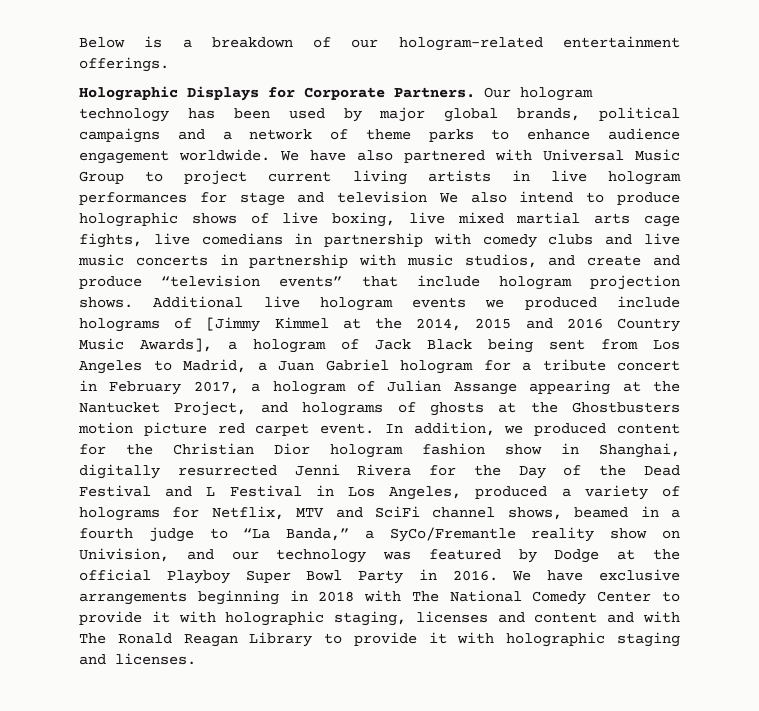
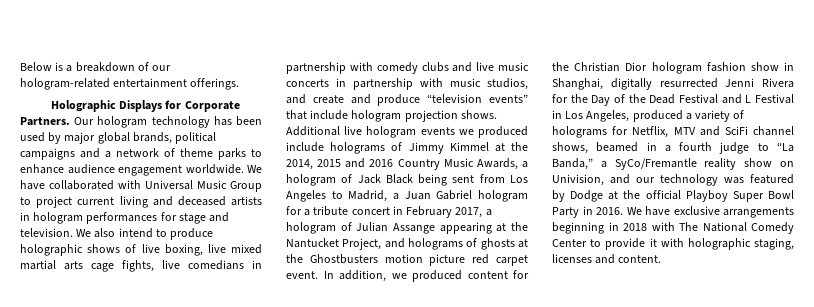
- We have also partnered with Universal Music Group to project current living artists in live hologram performances for stage and television We also intend to produce holographic shows of live boxing, live mixed martial arts cage fights, live comedians in partnership with comedy clubs and live music concerts in partnership with music studios, and create and produce “television events” that include hologram projection shows.
+ We have collaborated with Universal Music Group to project current living and deceased artists in hologram performances for stage and television. We also intend to produce holographic shows of live boxing, live mixed martial arts cage fights, live comedians in partnership with comedy clubs and live music concerts in partnership with music studios, and create and produce “television events” that include hologram projection shows.
- Additional live hologram events we produced include holograms of [Jimmy Kimmel at the 2014, 2015 and 2016 Country Music Awards], a hologram of Jack Black being sent from Los Angeles to Madrid, a Juan Gabriel hologram for a tribute concert in February 2017, a hologram of Julian Assange appearing at the Nantucket Project, and holograms of ghosts at the Ghostbusters motion picture red carpet event.
+ Additional live hologram events we produced include holograms of Jimmy Kimmel at the 2014, 2015 and 2016 Country Music Awards, a hologram of Jack Black being sent from Los Angeles to Madrid, a Juan Gabriel hologram for a tribute concert in February 2017, a hologram of Julian Assange appearing at the Nantucket Project, and holograms of ghosts at the Ghostbusters motion picture red carpet event.
- We have exclusive arrangements beginning in 2018 with The National Comedy Center to provide it with holographic staging, licenses and content and with The Ronald Reagan Library to provide it with holographic staging and licenses.
+ We have exclusive arrangements beginning in 2018 with The National Comedy Center to provide it with holographic staging, licenses and content.

